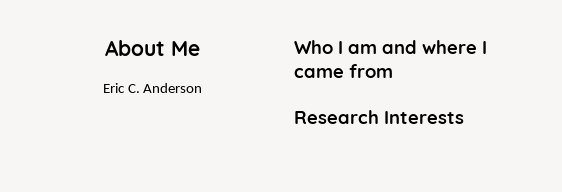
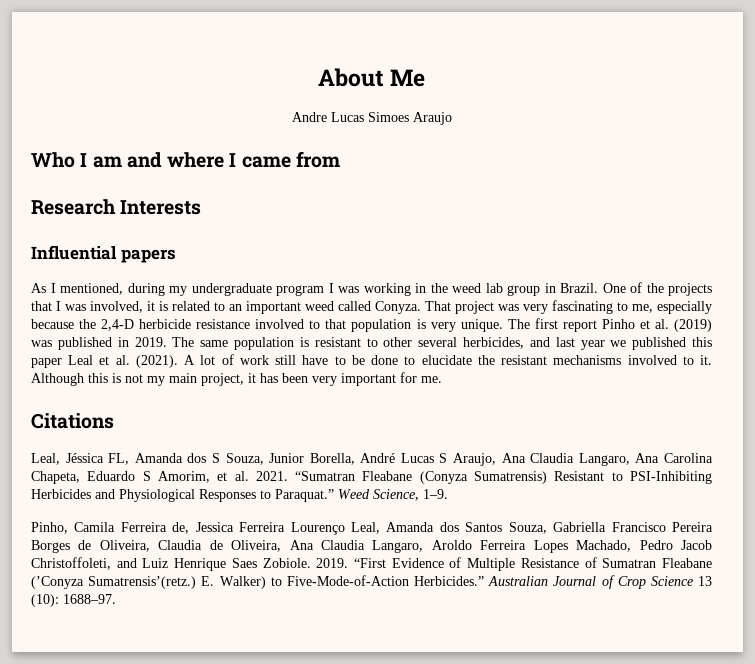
- Eric C. Anderson
+ Andre Lucas Simoes Araujo
+ Influential papers
+ As I mentioned, during my undergraduate program I was working in the weed lab group in Brazil. One of the projects that I was involved, it is related to an important weed called Conyza. That project was very fascinating to me, especially because the 2,4-D herbicide resistance involved to that population is very unique. The first report Pinho et al. (2019) was published in 2019. The same population is resistant to other several herbicides, and last year we published this paper Leal et al. (2021). A lot of work still have to be done to elucidate the resistant mechanisms involved to it. Although this is not my main project, it has been very important for me.
+ Citations
+ Leal, Jéssica FL, Amanda dos S Souza, Junior Borella, André Lucas S Araujo, Ana Claudia Langaro, Ana Carolina Chapeta, Eduardo S Amorim, et al. 2021. “Sumatran Fleabane (Conyza Sumatrensis) Resistant to PSI-Inhibiting Herbicides and Physiological Responses to Paraquat.” Weed Science, 1–9.
+ Pinho, Camila Ferreira de, Jessica Ferreira Lourenço Leal, Amanda dos Santos Souza, Gabriella Francisco Pereira Borges de Oliveira, Claudia de Oliveira, Ana Claudia Langaro, Aroldo Ferreira Lopes Machado, Pedro Jacob Christoffoleti, and Luiz Henrique Saes Zobiole. 2019. “First Evidence of Multiple Resistance of Sumatran Fleabane (’Conyza Sumatrensis’(retz.) E. Walker) to Five-Mode-of-Action Herbicides.” Australian Journal of Crop Science 13 (10): 1688–97.

